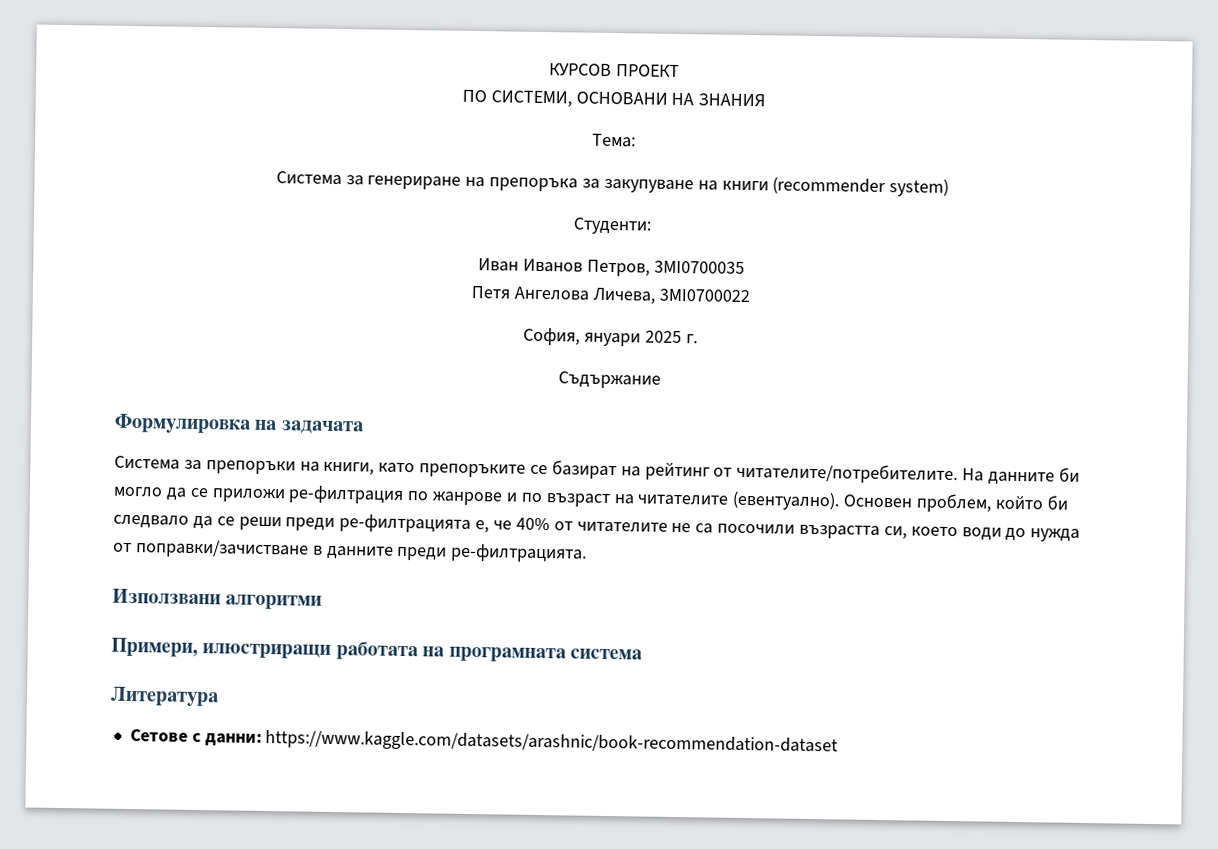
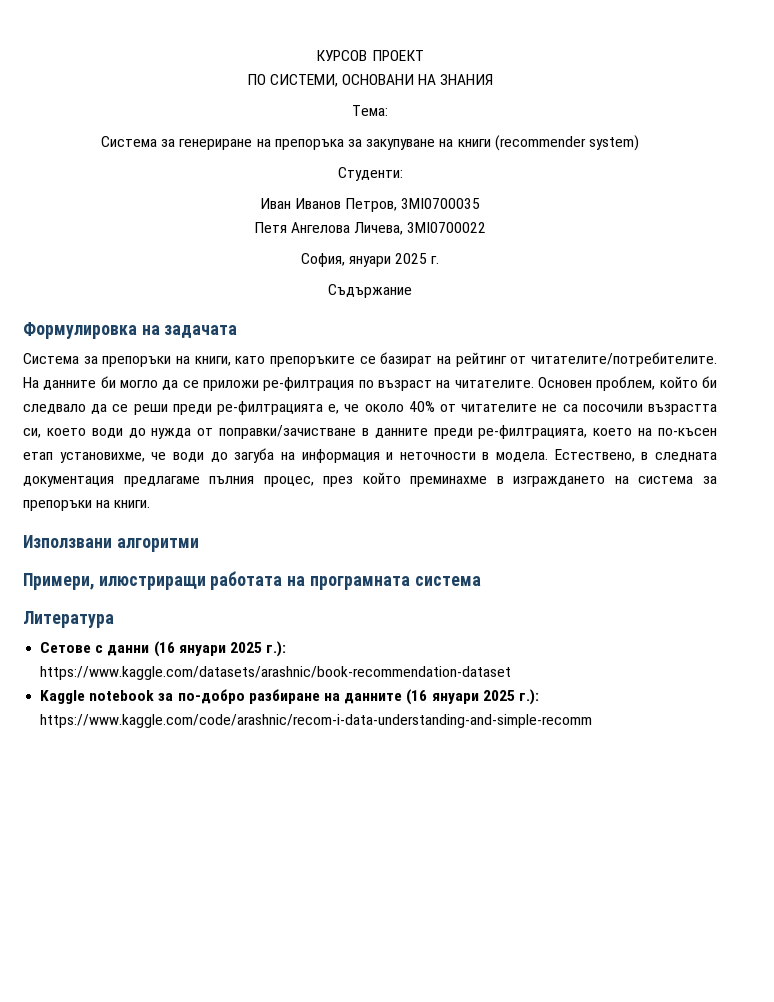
- На данните би могло да се приложи ре-филтрация по жанрове и по възраст на читателите (евентуално).
+ На данните би могло да се приложи ре-филтрация по възраст на читателите.
- Основен проблем, който би следвало да се реши преди ре-филтрацията е, че 40% от читателите не са посочили възрастта си, което води до нужда от поправки/зачистване в данните преди ре-филтрацията.
+ Основен проблем, който би следвало да се реши преди ре-филтрацията е, че около 40% от читателите не са посочили възрастта си, което води до нужда от поправки/зачистване в данните преди ре-филтрацията, което на по-късен етап установихме, че води до загуба на информация и неточности в модела. Естествено, в следната документация предлагаме пълния процес, през който преминахме в изграждането на система за препоръки на книги.
- Сетове с данни: https://www.kaggle.com/datasets/arashnic/book-recommendation-dataset
+ Сетове с данни (16 януари 2025 г.): https://www.kaggle.com/datasets/arashnic/book-recommendation-dataset
+ Kaggle notebook за по-добро разбиране на данните (16 януари 2025 г.): https://www.kaggle.com/code/arashnic/recom-i-data-understanding-and-simple-recomm

